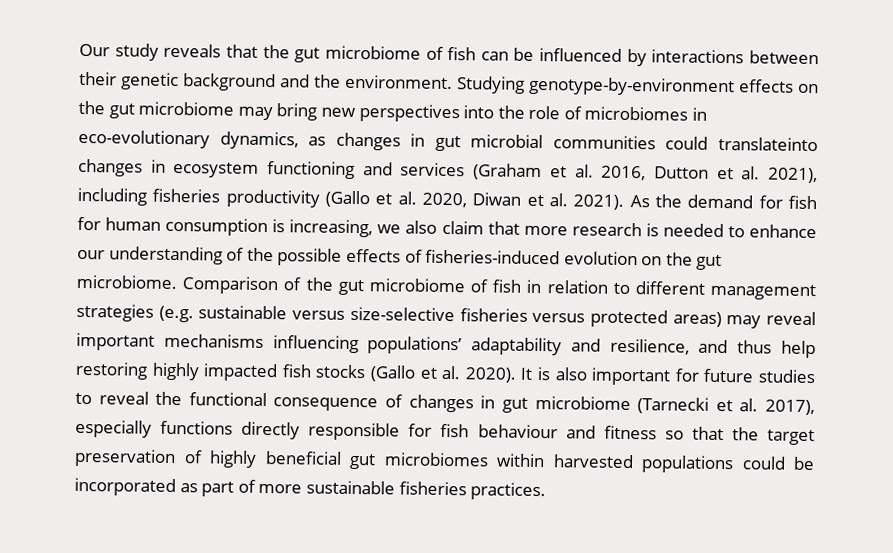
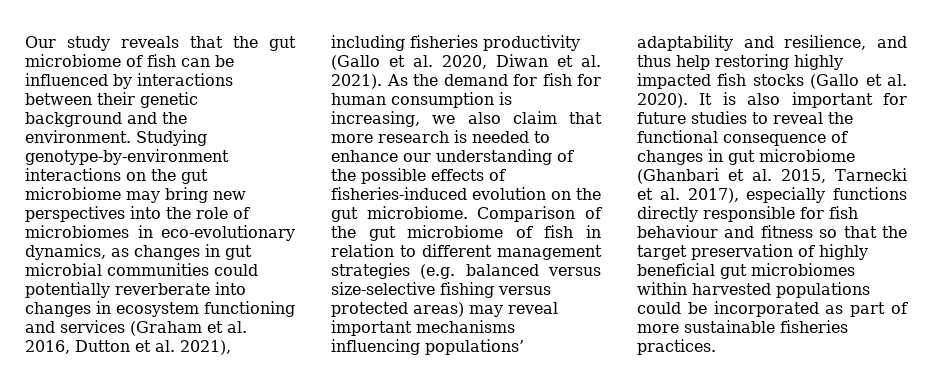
- Studying genotype-by-environment effects on the gut microbiome may bring new perspectives into the role of microbiomes in eco-evolutionary dynamics, as changes in gut microbial communities could translateinto changes in ecosystem functioning and services (Graham et al. 2016, Dutton et al. 2021), including fisheries productivity (Gallo et al. 2020, Diwan et al. 2021).
+ Studying genotype-by-environment interactions on the gut microbiome may bring new perspectives into the role of microbiomes in eco-evolutionary dynamics, as changes in gut microbial communities could potentially reverberate into changes in ecosystem functioning and services (Graham et al. 2016, Dutton et al. 2021), including fisheries productivity (Gallo et al. 2020, Diwan et al. 2021).
- Comparison of the gut microbiome of fish in relation to different management strategies (e.g. sustainable versus size-selective fisheries versus protected areas) may reveal important mechanisms influencing populations’ adaptability and resilience, and thus help restoring highly impacted fish stocks (Gallo et al. 2020).
+ Comparison of the gut microbiome of fish in relation to different management strategies (e.g. balanced versus size-selective fishing versus protected areas) may reveal important mechanisms influencing populations’ adaptability and resilience, and thus help restoring highly impacted fish stocks (Gallo et al. 2020).
- It is also important for future studies to reveal the functional consequence of changes in gut microbiome (Tarnecki et al. 2017), especially functions directly responsible for fish behaviour and fitness so that the target preservation of highly beneficial gut microbiomes within harvested populations could be incorporated as part of more sustainable fisheries practices.
+ It is also important for future studies to reveal the functional consequence of changes in gut microbiome (Ghanbari et al. 2015, Tarnecki et al. 2017), especially functions directly responsible for fish behaviour and fitness so that the target preservation of highly beneficial gut microbiomes within harvested populations could be incorporated as part of more sustainable fisheries practices.

